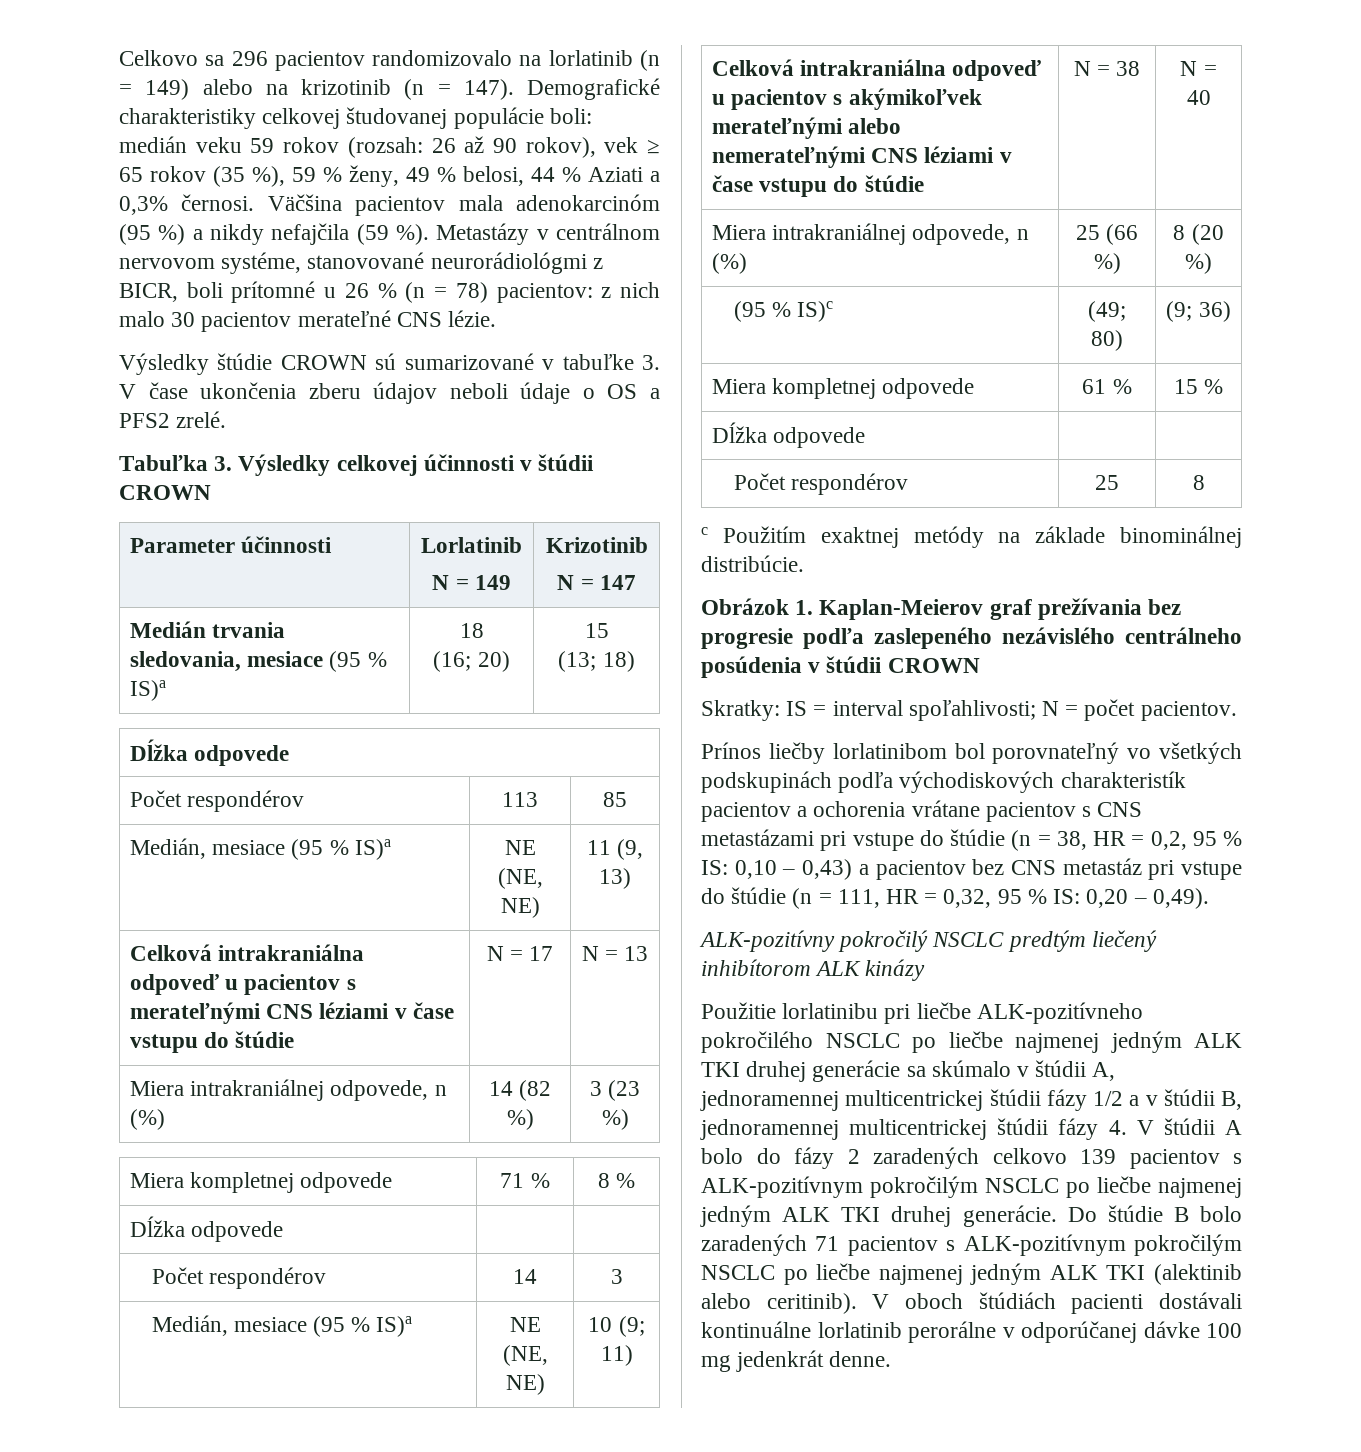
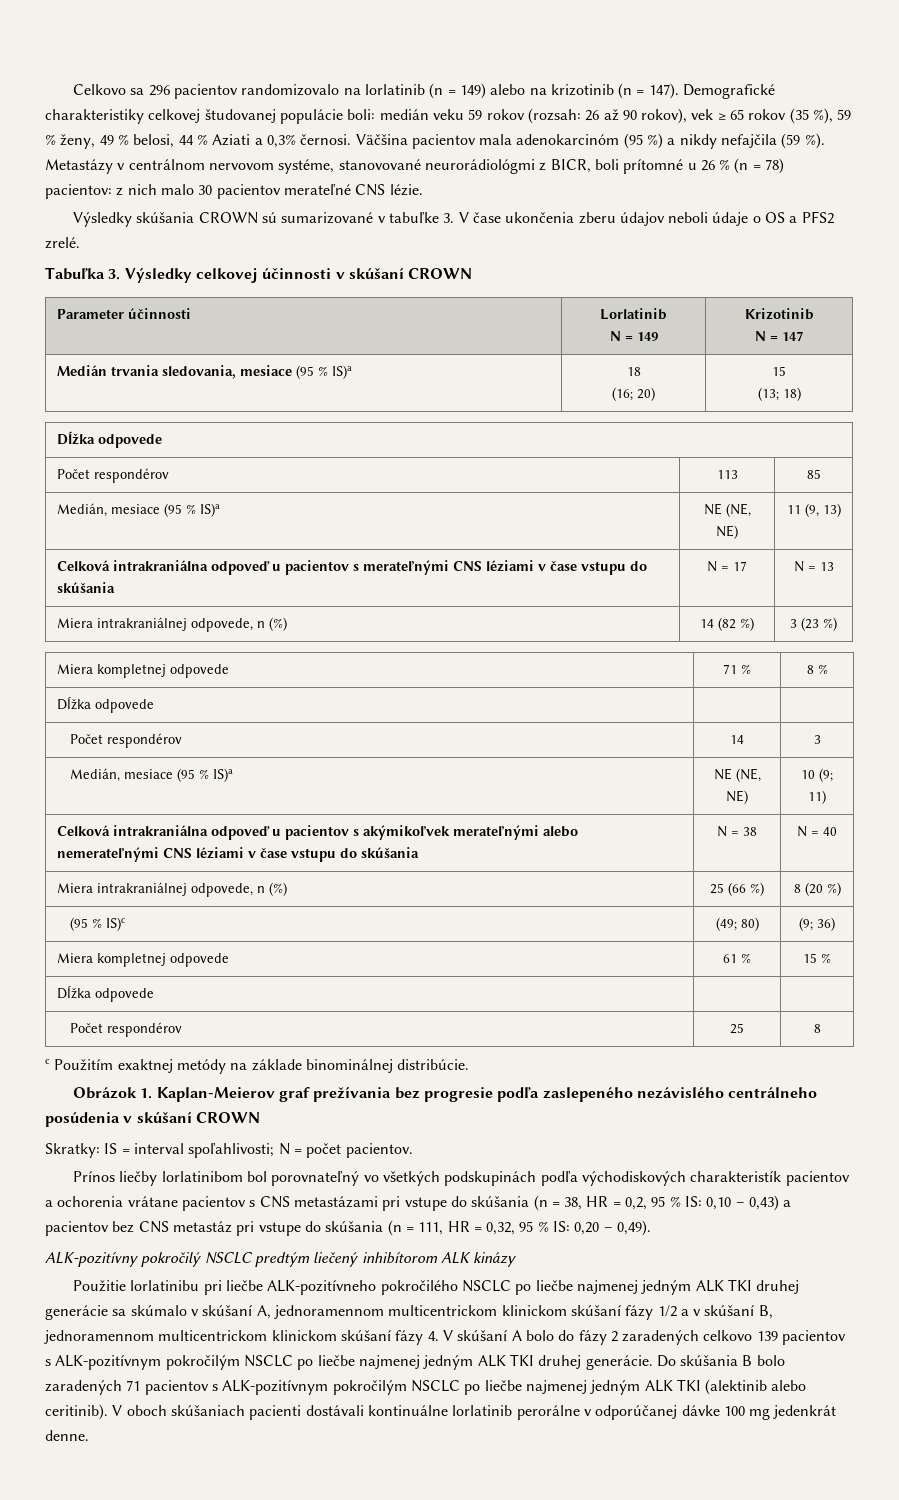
- Výsledky štúdie CROWN sú sumarizované v tabuľke 3. V čase ukončenia zberu údajov neboli údaje o OS a PFS2 zrelé.
+ Výsledky skúšania CROWN sú sumarizované v tabuľke 3. V čase ukončenia zberu údajov neboli údaje o OS a PFS2 zrelé.
- Tabuľka 3. Výsledky celkovej účinnosti v štúdii CROWN
+ Tabuľka 3. Výsledky celkovej účinnosti v skúšaní CROWN
- Celková intrakraniálna odpoveď u pacientov s merateľnými CNS léziami v čase vstupu do štúdie | N = 17 | N = 13
+ Celková intrakraniálna odpoveď u pacientov s merateľnými CNS léziami v čase vstupu do skúšania | N = 17 | N = 13
- Celková intrakraniálna odpoveď u pacientov s akýmikoľvek merateľnými alebo nemerateľnými CNS léziami v čase vstupu do štúdie | N = 38 | N = 40
+ Celková intrakraniálna odpoveď u pacientov s akýmikoľvek merateľnými alebo nemerateľnými CNS léziami v čase vstupu do skúšania | N = 38 | N = 40
- Obrázok 1. Kaplan-Meierov graf prežívania bez progresie podľa zaslepeného nezávislého centrálneho posúdenia v štúdii CROWN
+ Obrázok 1. Kaplan-Meierov graf prežívania bez progresie podľa zaslepeného nezávislého centrálneho posúdenia v skúšaní CROWN
- Prínos liečby lorlatinibom bol porovnateľný vo všetkých podskupinách podľa východiskových charakteristík pacientov a ochorenia vrátane pacientov s CNS metastázami pri vstupe do štúdie (n = 38, HR = 0,2, 95 % IS: 0,10 – 0,43) a pacientov bez CNS metastáz pri vstupe do štúdie (n = 111, HR = 0,32, 95 % IS: 0,20 – 0,49).
+ Prínos liečby lorlatinibom bol porovnateľný vo všetkých podskupinách podľa východiskových charakteristík pacientov a ochorenia vrátane pacientov s CNS metastázami pri vstupe do skúšania (n = 38, HR = 0,2, 95 % IS: 0,10 – 0,43) a pacientov bez CNS metastáz pri vstupe do skúšania (n = 111, HR = 0,32, 95 % IS: 0,20 – 0,49).
- Použitie lorlatinibu pri liečbe ALK-pozitívneho pokročilého NSCLC po liečbe najmenej jedným ALK TKI druhej generácie sa skúmalo v štúdii A, jednoramennej multicentrickej štúdii fázy 1/2 a v štúdii B, jednoramennej multicentrickej štúdii fázy 4. V štúdii A bolo do fázy 2 zaradených celkovo 139 pacientov s ALK-pozitívnym pokročilým NSCLC po liečbe najmenej jedným ALK TKI druhej generácie.
+ Použitie lorlatinibu pri liečbe ALK-pozitívneho pokročilého NSCLC po liečbe najmenej jedným ALK TKI druhej generácie sa skúmalo v skúšaní A, jednoramennom multicentrickom klinickom skúšaní fázy 1/2 a v skúšaní B, jednoramennom multicentrickom klinickom skúšaní fázy 4. V skúšaní A bolo do fázy 2 zaradených celkovo 139 pacientov s ALK-pozitívnym pokročilým NSCLC po liečbe najmenej jedným ALK TKI druhej generácie.
- Do štúdie B bolo zaradených 71 pacientov s ALK-pozitívnym pokročilým NSCLC po liečbe najmenej jedným ALK TKI (alektinib alebo ceritinib).
+ Do skúšania B bolo zaradených 71 pacientov s ALK-pozitívnym pokročilým NSCLC po liečbe najmenej jedným ALK TKI (alektinib alebo ceritinib).
- V oboch štúdiách pacienti dostávali kontinuálne lorlatinib perorálne v odporúčanej dávke 100 mg jedenkrát denne.
+ V oboch skúšaniach pacienti dostávali kontinuálne lorlatinib perorálne v odporúčanej dávke 100 mg jedenkrát denne.

